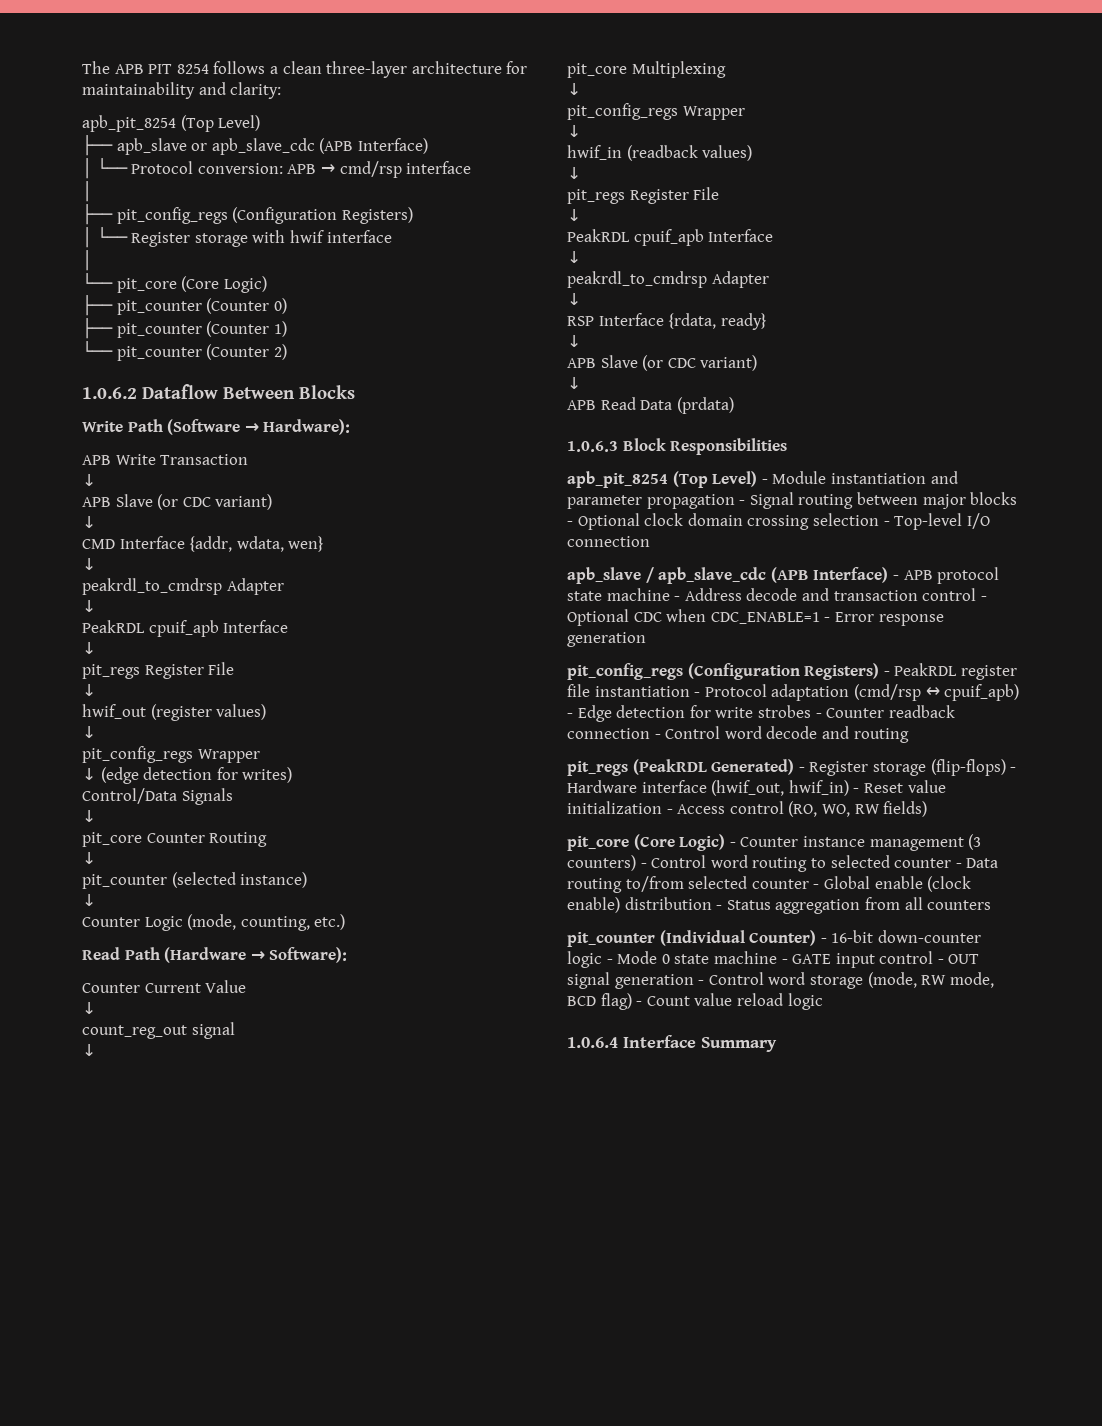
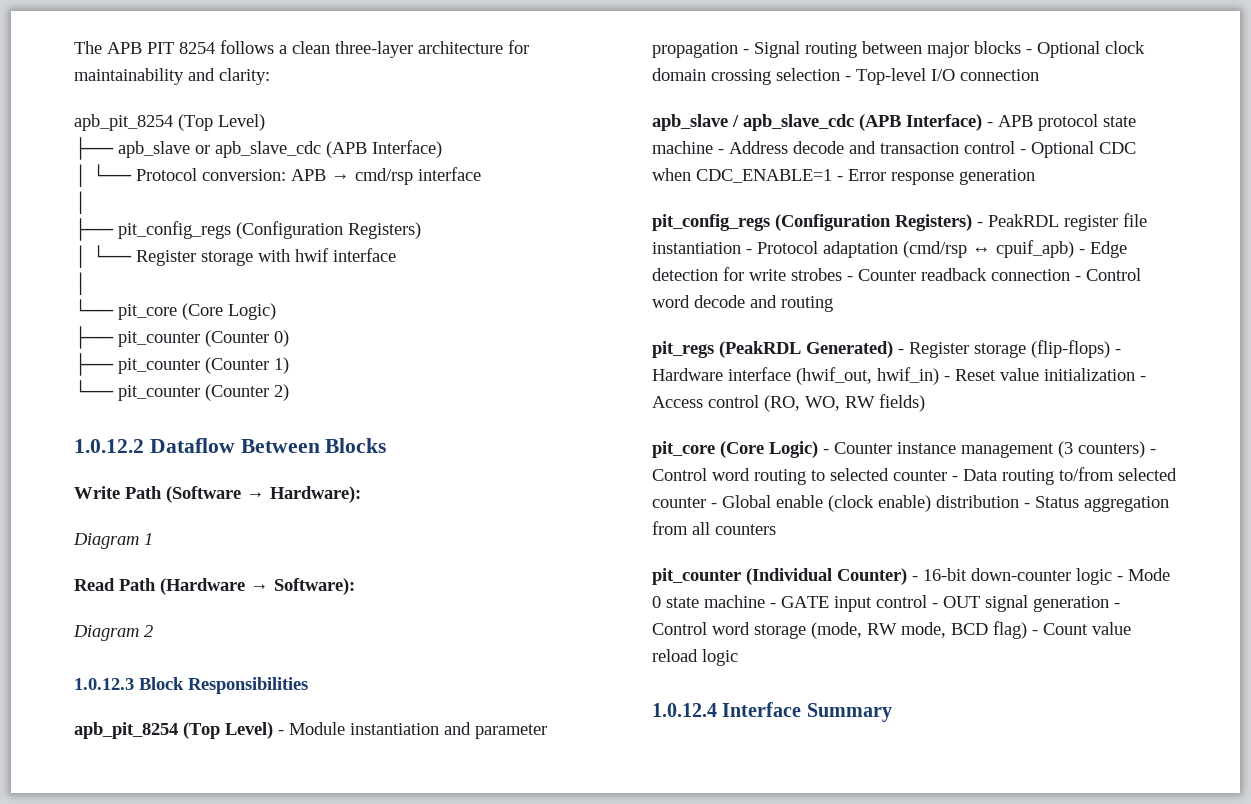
- 1.0.6.2 Dataflow Between Blocks
+ 1.0.12.2 Dataflow Between Blocks
- APB Write Transaction
- ↓
- APB Slave (or CDC variant)
- ↓
- CMD Interface {addr, wdata, wen}
- ↓
- peakrdl_to_cmdrsp Adapter
- ↓
- PeakRDL cpuif_apb Interface
- ↓
- pit_regs Register File
- ↓
- hwif_out (register values)
- ↓
- pit_config_regs Wrapper
- ↓ (edge detection for writes)
- Control/Data Signals
- ↓
- pit_core Counter Routing
- ↓
- pit_counter (selected instance)
- ↓
- Counter Logic (mode, counting, etc.)
+ Diagram 1
- Counter Current Value
- ↓
- count_reg_out signal
- ↓
- pit_core Multiplexing
- ↓
- pit_config_regs Wrapper
- ↓
- hwif_in (readback values)
- ↓
- pit_regs Register File
- ↓
- PeakRDL cpuif_apb Interface
- ↓
- peakrdl_to_cmdrsp Adapter
- ↓
- RSP Interface {rdata, ready}
- ↓
- APB Slave (or CDC variant)
- ↓
- APB Read Data (prdata)
- 1.0.6.3 Block Responsibilities
+ Diagram 2
+ 1.0.12.3 Block Responsibilities
- 1.0.6.4 Interface Summary
+ 1.0.12.4 Interface Summary

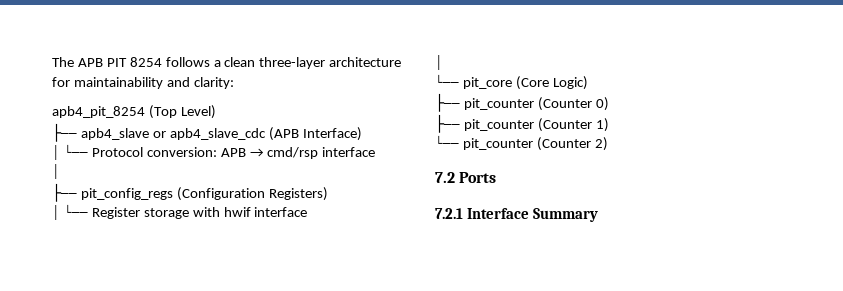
  The APB PIT 8254 follows a clean three-layer architecture for maintainability and clarity:
- apb_pit_8254 (Top Level)
+ apb4_pit_8254 (Top Level)
- ├── apb_slave or apb_slave_cdc (APB Interface)
+ ├── apb4_slave or apb4_slave_cdc (APB Interface)
- 1.0.12.2 Dataflow Between Blocks
- Write Path (Software → Hardware):
- Diagram 1
- Read Path (Hardware → Software):
- Diagram 2
- 1.0.12.3 Block Responsibilities
- apb_pit_8254 (Top Level) - Module instantiation and parameter propagation - Signal routing between major blocks - Optional clock domain crossing selection - Top-level I/O connection
- apb_slave / apb_slave_cdc (APB Interface) - APB protocol state machine - Address decode and transaction control - Optional CDC when CDC_ENABLE=1 - Error response generation
- pit_config_regs (Configuration Registers) - PeakRDL register file instantiation - Protocol adaptation (cmd/rsp ↔ cpuif_apb) - Edge detection for write strobes - Counter readback connection - Control word decode and routing
- pit_regs (PeakRDL Generated) - Register storage (flip-flops) - Hardware interface (hwif_out, hwif_in) - Reset value initialization - Access control (RO, WO, RW fields)
- pit_core (Core Logic) - Counter instance management (3 counters) - Control word routing to selected counter - Data routing to/from selected counter - Global enable (clock enable) distribution - Status aggregation from all counters
- pit_counter (Individual Counter) - 16-bit down-counter logic - Mode 0 state machine - GATE input control - OUT signal generation - Control word storage (mode, RW mode, BCD flag) - Count value reload logic
- 1.0.12.4 Interface Summary
+ 7.2 Ports
+ 7.2.1 Interface Summary

